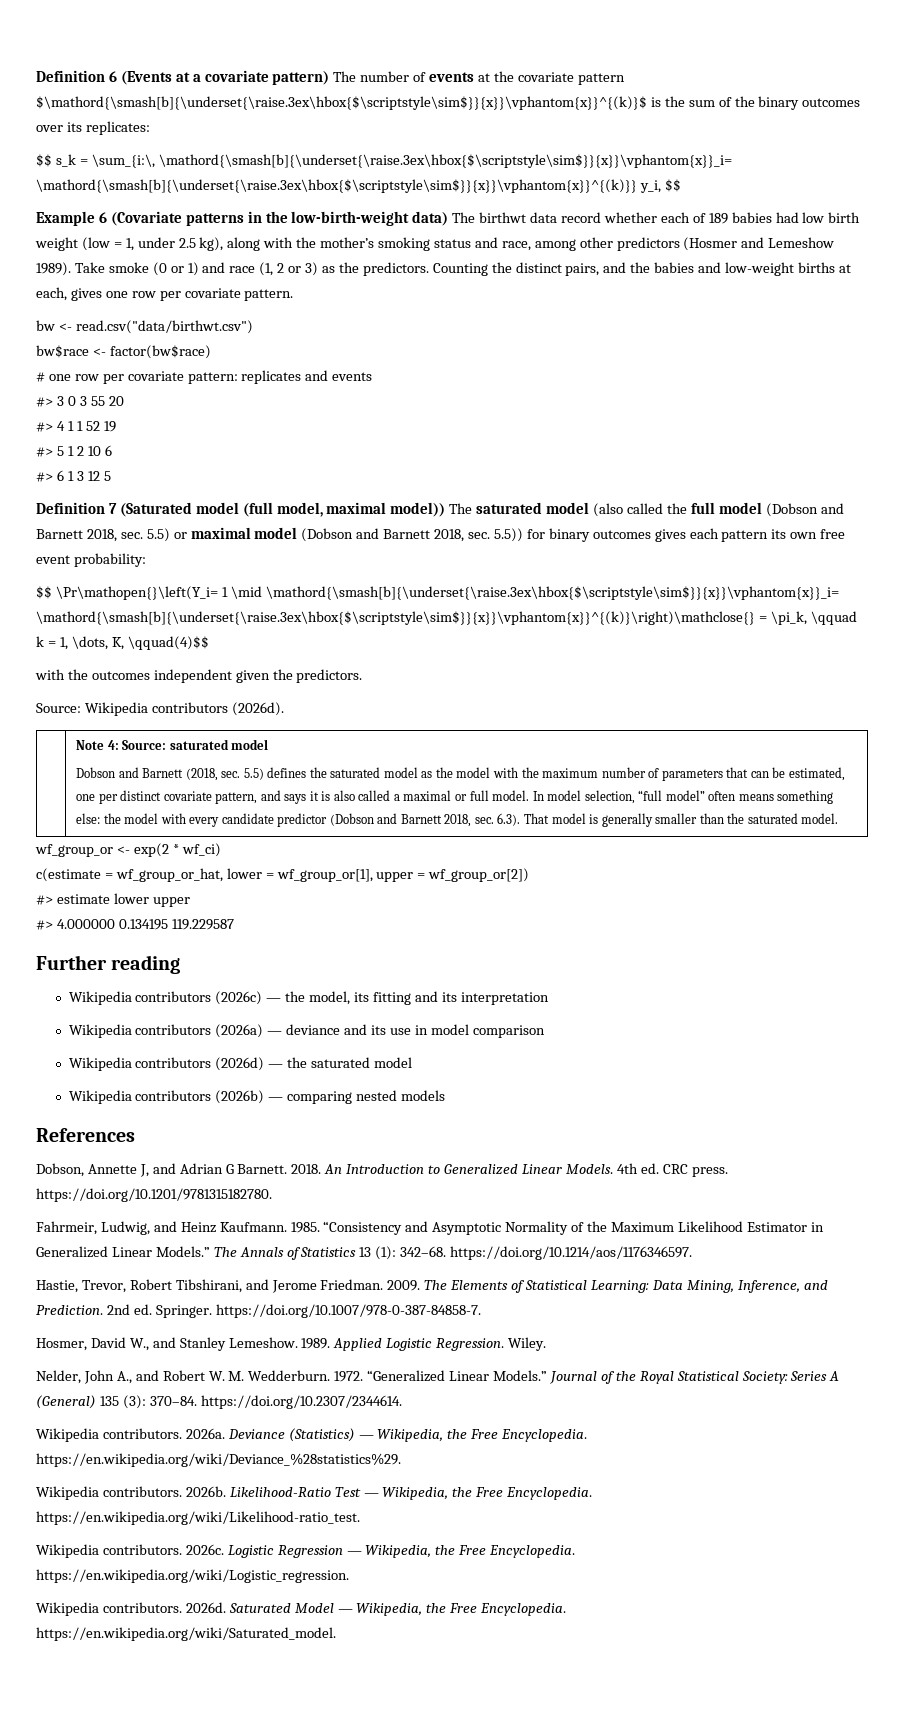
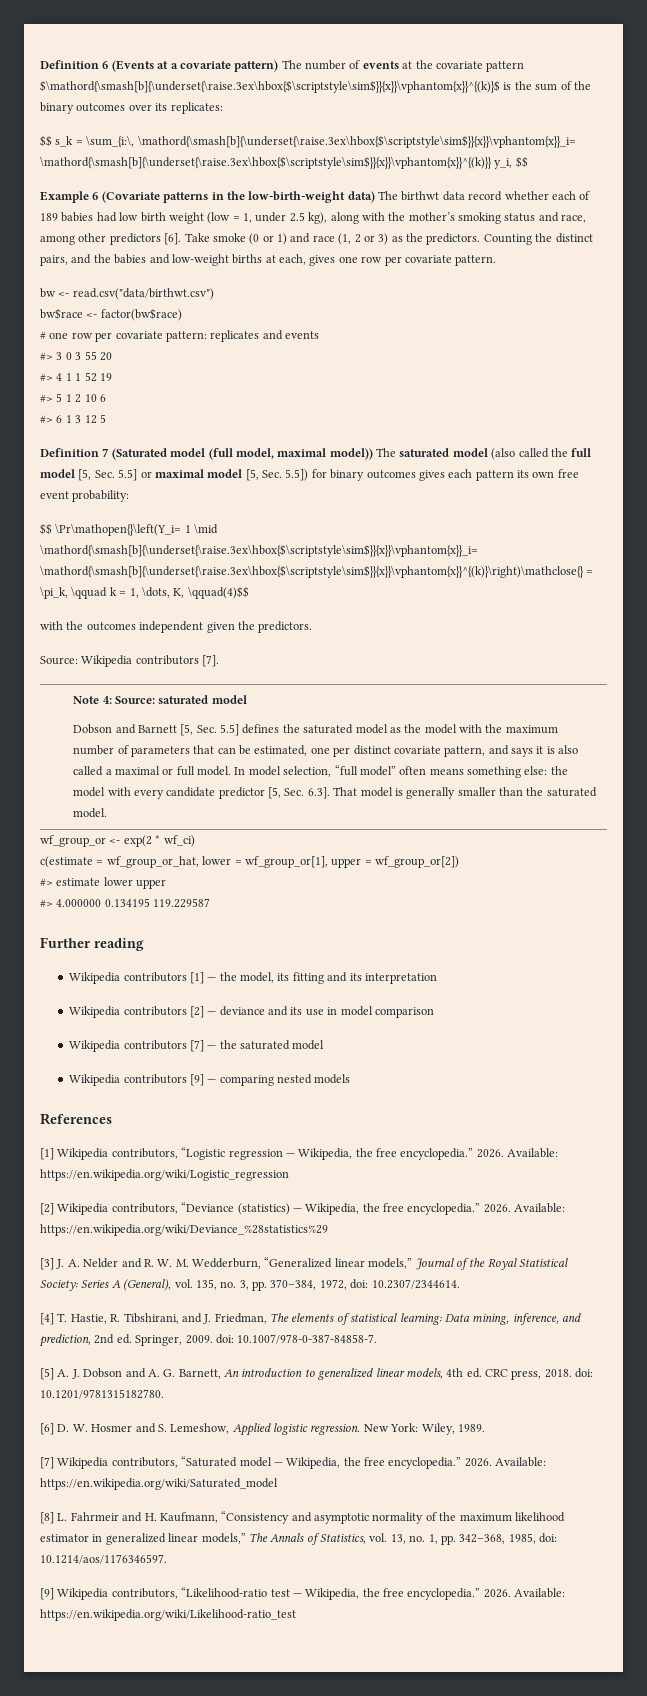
- Example 6 (Covariate patterns in the low-birth-weight data) The birthwt data record whether each of 189 babies had low birth weight (low = 1, under 2.5 kg), along with the mother’s smoking status and race, among other predictors (Hosmer and Lemeshow 1989).
+ Example 6 (Covariate patterns in the low-birth-weight data) The birthwt data record whether each of 189 babies had low birth weight (low = 1, under 2.5 kg), along with the mother’s smoking status and race, among other predictors [6].
- Definition 7 (Saturated model (full model, maximal model)) The saturated model (also called the full model (Dobson and Barnett 2018, sec. 5.5) or maximal model (Dobson and Barnett 2018, sec. 5.5)) for binary outcomes gives each pattern its own free event probability:
+ Definition 7 (Saturated model (full model, maximal model)) The saturated model (also called the full model [5, Sec. 5.5] or maximal model [5, Sec. 5.5]) for binary outcomes gives each pattern its own free event probability:
- Source: Wikipedia contributors (2026d).
+ Source: Wikipedia contributors [7].
- Dobson and Barnett (2018, sec. 5.5) defines the saturated model as the model with the maximum number of parameters that can be estimated, one per distinct covariate pattern, and says it is also called a maximal or full model.
+ Dobson and Barnett [5, Sec. 5.5] defines the saturated model as the model with the maximum number of parameters that can be estimated, one per distinct covariate pattern, and says it is also called a maximal or full model.
- In model selection, “full model” often means something else: the model with every candidate predictor (Dobson and Barnett 2018, sec. 6.3). That model is generally smaller than the saturated model.
+ In model selection, “full model” often means something else: the model with every candidate predictor [5, Sec. 6.3]. That model is generally smaller than the saturated model.
- Wikipedia contributors (2026c) — the model, its fitting and its interpretation
+ Wikipedia contributors [1] — the model, its fitting and its interpretation
- Wikipedia contributors (2026a) — deviance and its use in model comparison
+ Wikipedia contributors [2] — deviance and its use in model comparison
- Wikipedia contributors (2026d) — the saturated model
+ Wikipedia contributors [7] — the saturated model
- Wikipedia contributors (2026b) — comparing nested models
+ Wikipedia contributors [9] — comparing nested models
- Dobson, Annette J, and Adrian G Barnett. 2018. An Introduction to Generalized Linear Models. 4th ed. CRC press. https://doi.org/10.1201/9781315182780.
- Fahrmeir, Ludwig, and Heinz Kaufmann. 1985. “Consistency and Asymptotic Normality of the Maximum Likelihood Estimator in Generalized Linear Models.” The Annals of Statistics 13 (1): 342–68. https://doi.org/10.1214/aos/1176346597.
- Hastie, Trevor, Robert Tibshirani, and Jerome Friedman. 2009. The Elements of Statistical Learning: Data Mining, Inference, and Prediction. 2nd ed. Springer. https://doi.org/10.1007/978-0-387-84858-7.
- Hosmer, David W., and Stanley Lemeshow. 1989. Applied Logistic Regression. Wiley.
- Nelder, John A., and Robert W. M. Wedderburn. 1972. “Generalized Linear Models.” Journal of the Royal Statistical Society: Series A (General) 135 (3): 370–84. https://doi.org/10.2307/2344614.
- Wikipedia contributors. 2026a. Deviance (Statistics) — Wikipedia, the Free Encyclopedia. https://en.wikipedia.org/wiki/Deviance_%28statistics%29.
- Wikipedia contributors. 2026b. Likelihood-Ratio Test — Wikipedia, the Free Encyclopedia. https://en.wikipedia.org/wiki/Likelihood-ratio_test.
- Wikipedia contributors. 2026c. Logistic Regression — Wikipedia, the Free Encyclopedia. https://en.wikipedia.org/wiki/Logistic_regression.
- Wikipedia contributors. 2026d. Saturated Model — Wikipedia, the Free Encyclopedia. https://en.wikipedia.org/wiki/Saturated_model.
+ [1] Wikipedia contributors, “Logistic regression — Wikipedia, the free encyclopedia.” 2026. Available: https://en.wikipedia.org/wiki/Logistic_regression
+ [2] Wikipedia contributors, “Deviance (statistics) — Wikipedia, the free encyclopedia.” 2026. Available: https://en.wikipedia.org/wiki/Deviance_%28statistics%29
+ [3] J. A. Nelder and R. W. M. Wedderburn, “Generalized linear models,” Journal of the Royal Statistical Society: Series A (General), vol. 135, no. 3, pp. 370–384, 1972, doi: 10.2307/2344614.
+ [4] T. Hastie, R. Tibshirani, and J. Friedman, The elements of statistical learning: Data mining, inference, and prediction, 2nd ed. Springer, 2009. doi: 10.1007/978-0-387-84858-7.
+ [5] A. J. Dobson and A. G. Barnett, An introduction to generalized linear models, 4th ed. CRC press, 2018. doi: 10.1201/9781315182780.
+ [6] D. W. Hosmer and S. Lemeshow, Applied logistic regression. New York: Wiley, 1989.
+ [7] Wikipedia contributors, “Saturated model — Wikipedia, the free encyclopedia.” 2026. Available: https://en.wikipedia.org/wiki/Saturated_model
+ [8] L. Fahrmeir and H. Kaufmann, “Consistency and asymptotic normality of the maximum likelihood estimator in generalized linear models,” The Annals of Statistics, vol. 13, no. 1, pp. 342–368, 1985, doi: 10.1214/aos/1176346597.
+ [9] Wikipedia contributors, “Likelihood-ratio test — Wikipedia, the free encyclopedia.” 2026. Available: https://en.wikipedia.org/wiki/Likelihood-ratio_test

